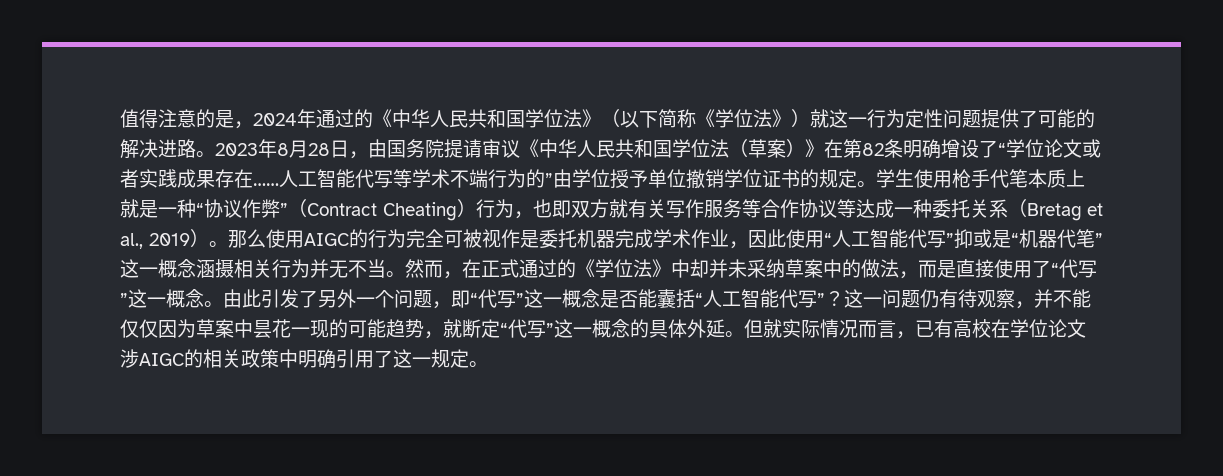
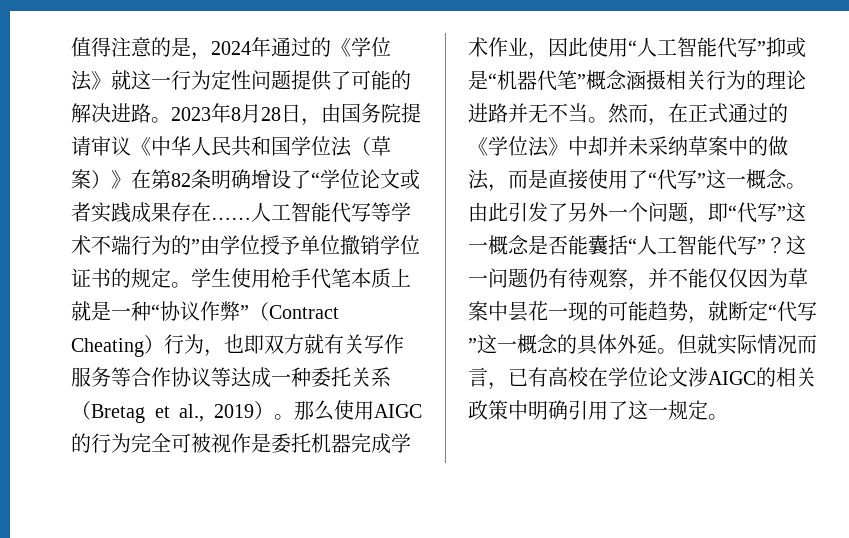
- 值得注意的是，2024年通过的《中华人民共和国学位法》（以下简称《学位法》）就这一行为定性问题提供了可能的解决进路。
+ 值得注意的是，2024年通过的《学位法》就这一行为定性问题提供了可能的解决进路。
- 那么使用AIGC的行为完全可被视作是委托机器完成学术作业，因此使用“人工智能代写”抑或是“机器代笔”这一概念涵摄相关行为并无不当。
+ 那么使用AIGC的行为完全可被视作是委托机器完成学术作业，因此使用“人工智能代写”抑或是“机器代笔”概念涵摄相关行为的理论进路并无不当。

